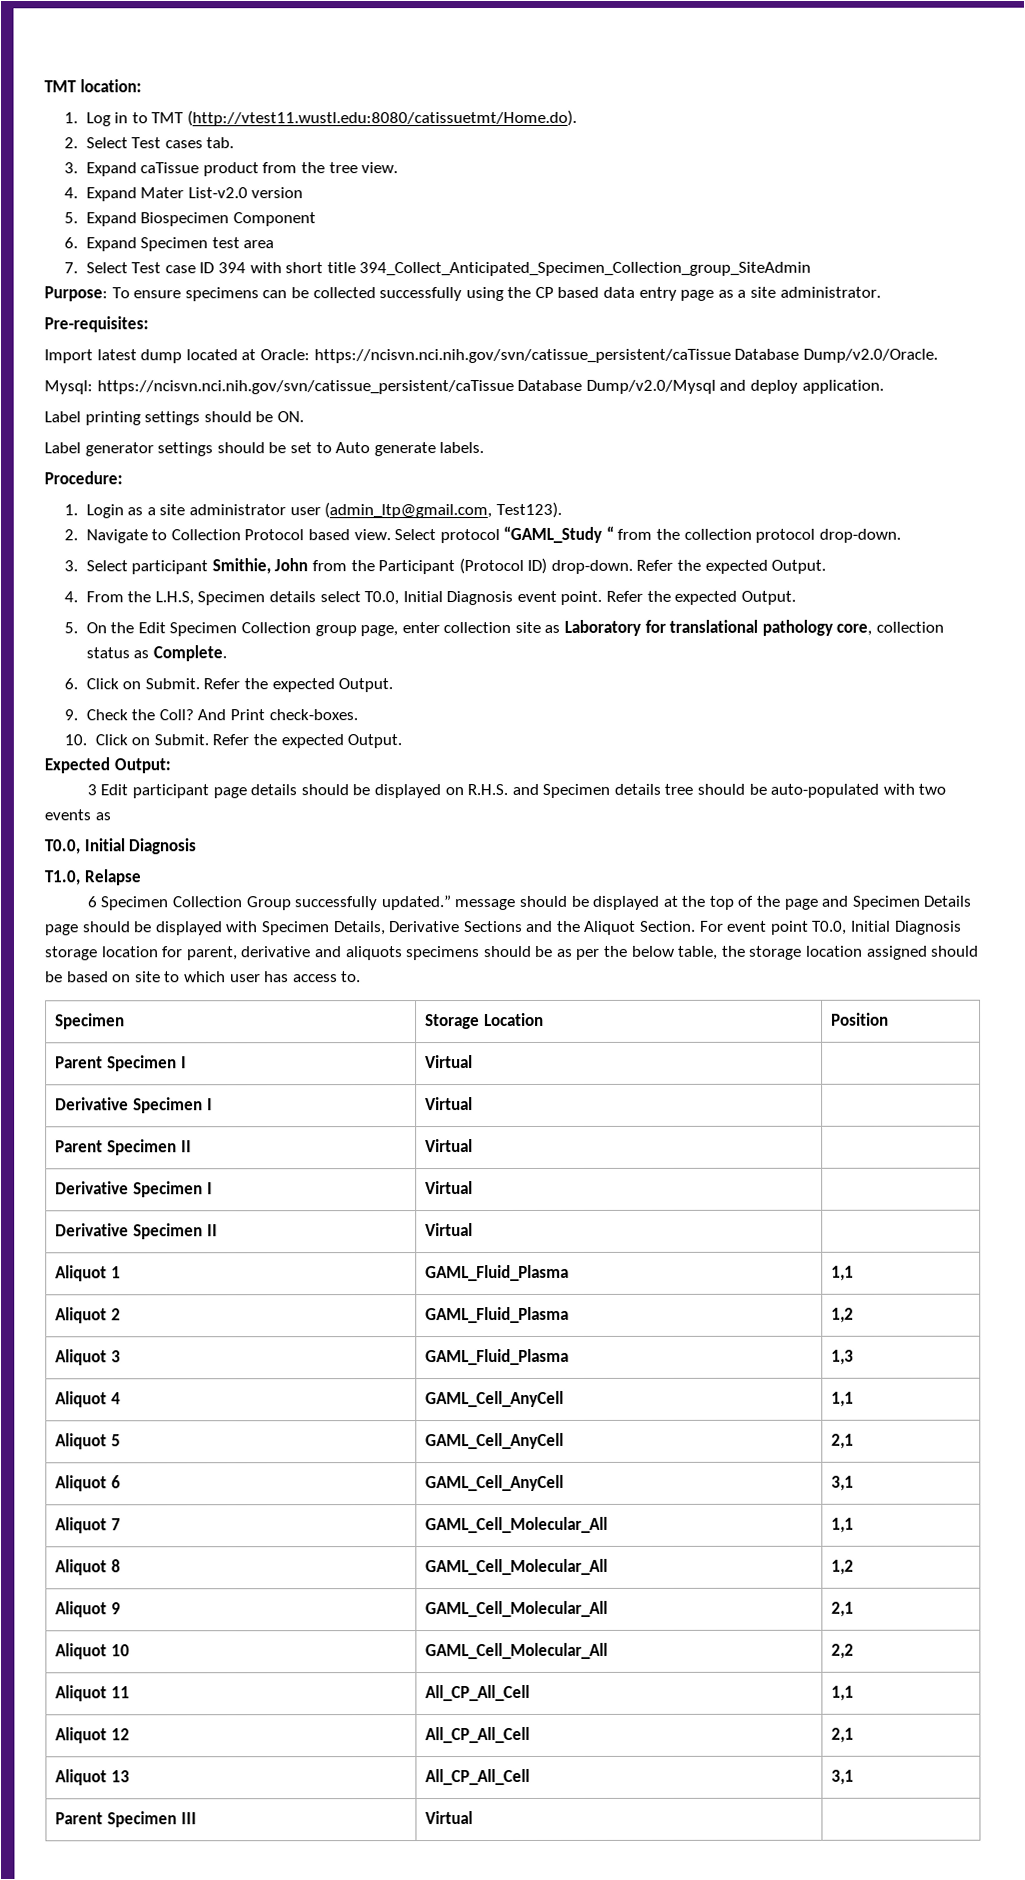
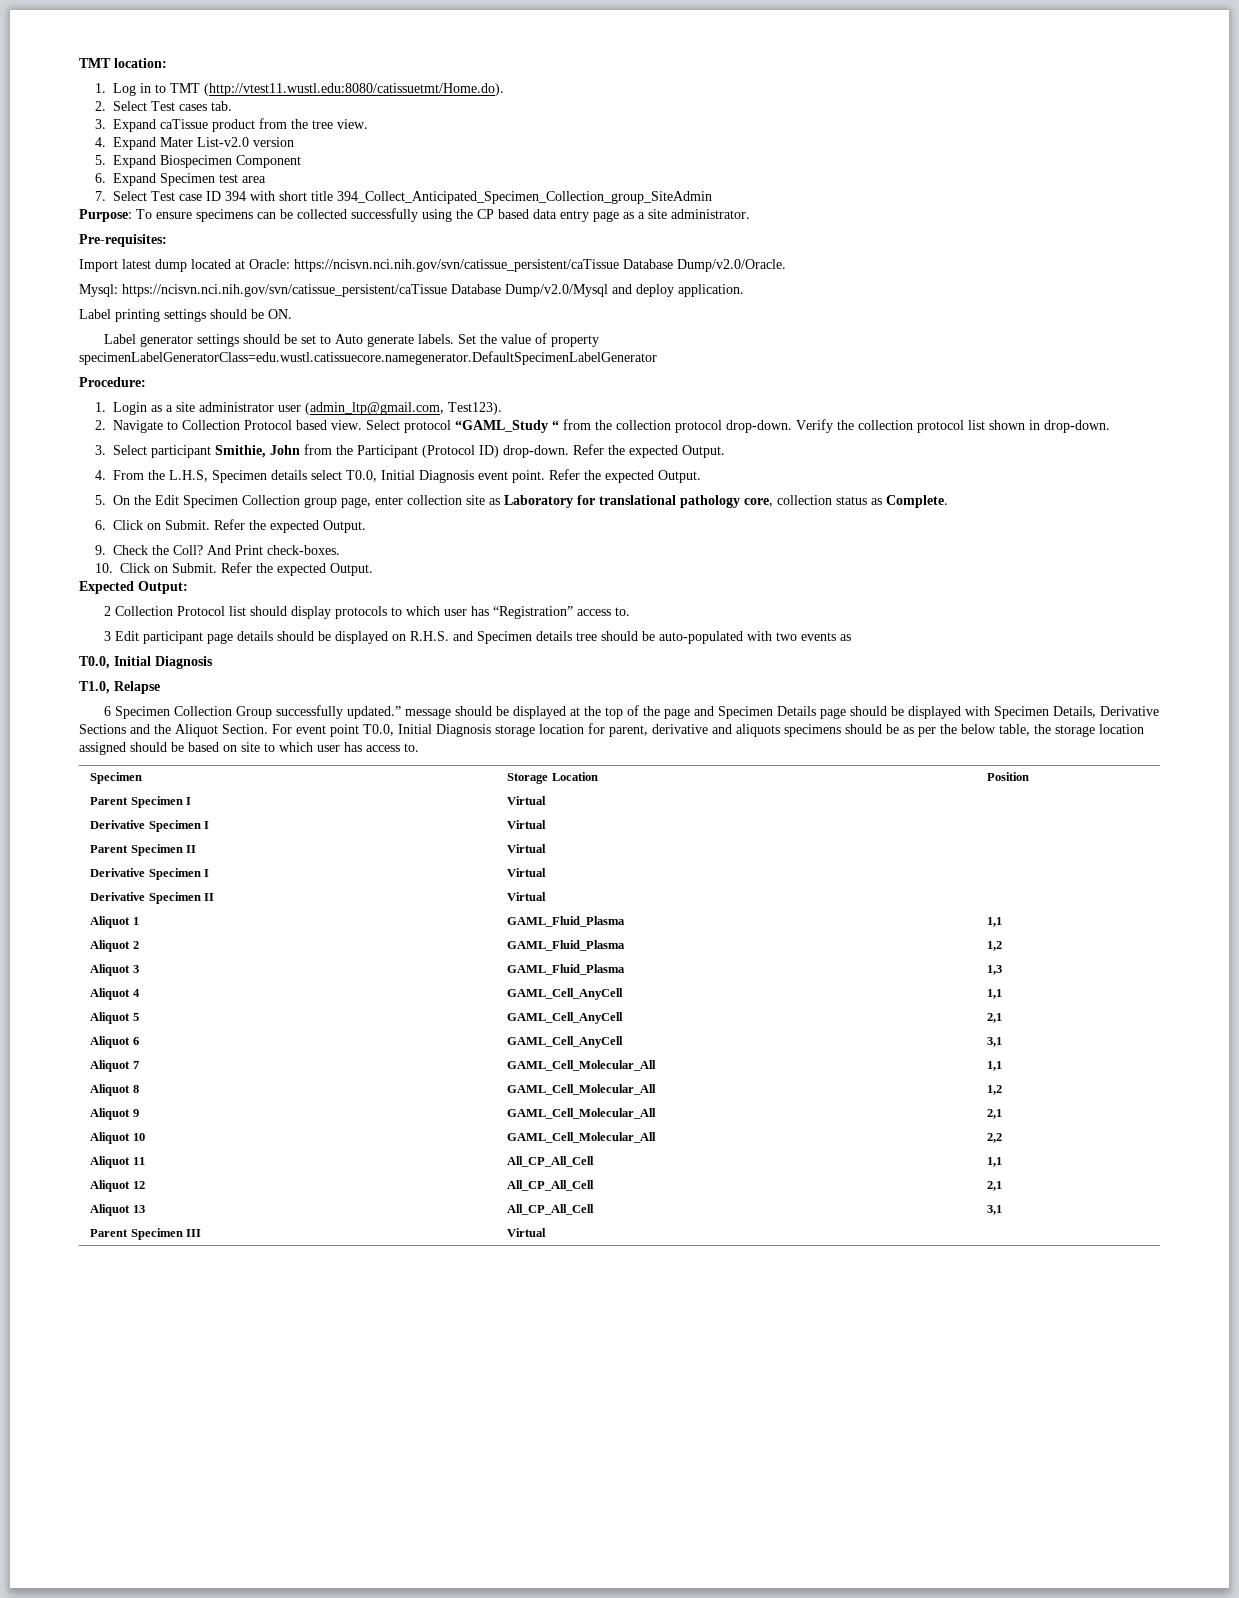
+ Set the value of property specimenLabelGeneratorClass=edu.wustl.catissuecore.namegenerator.DefaultSpecimenLabelGenerator
+ Verify the collection protocol list shown in drop-down.
+ 2 Collection Protocol list should display protocols to which user has “Registration” access to.

